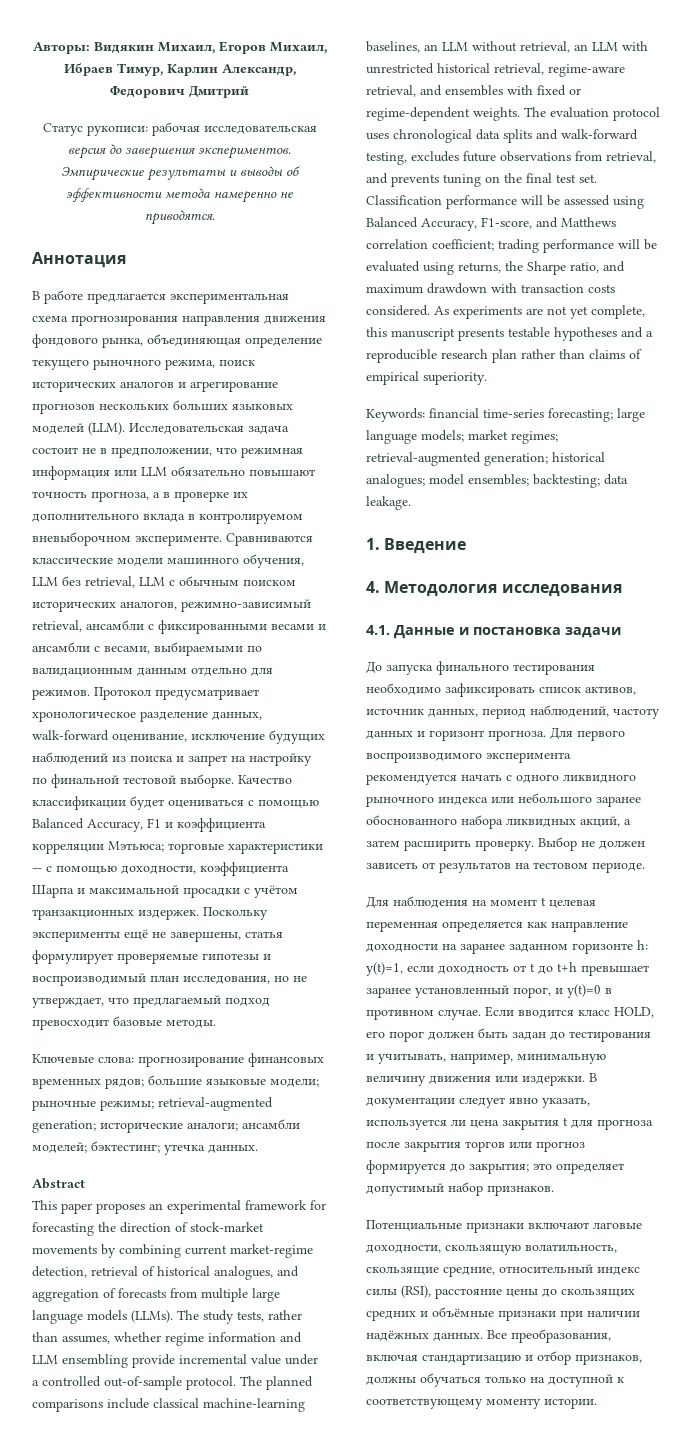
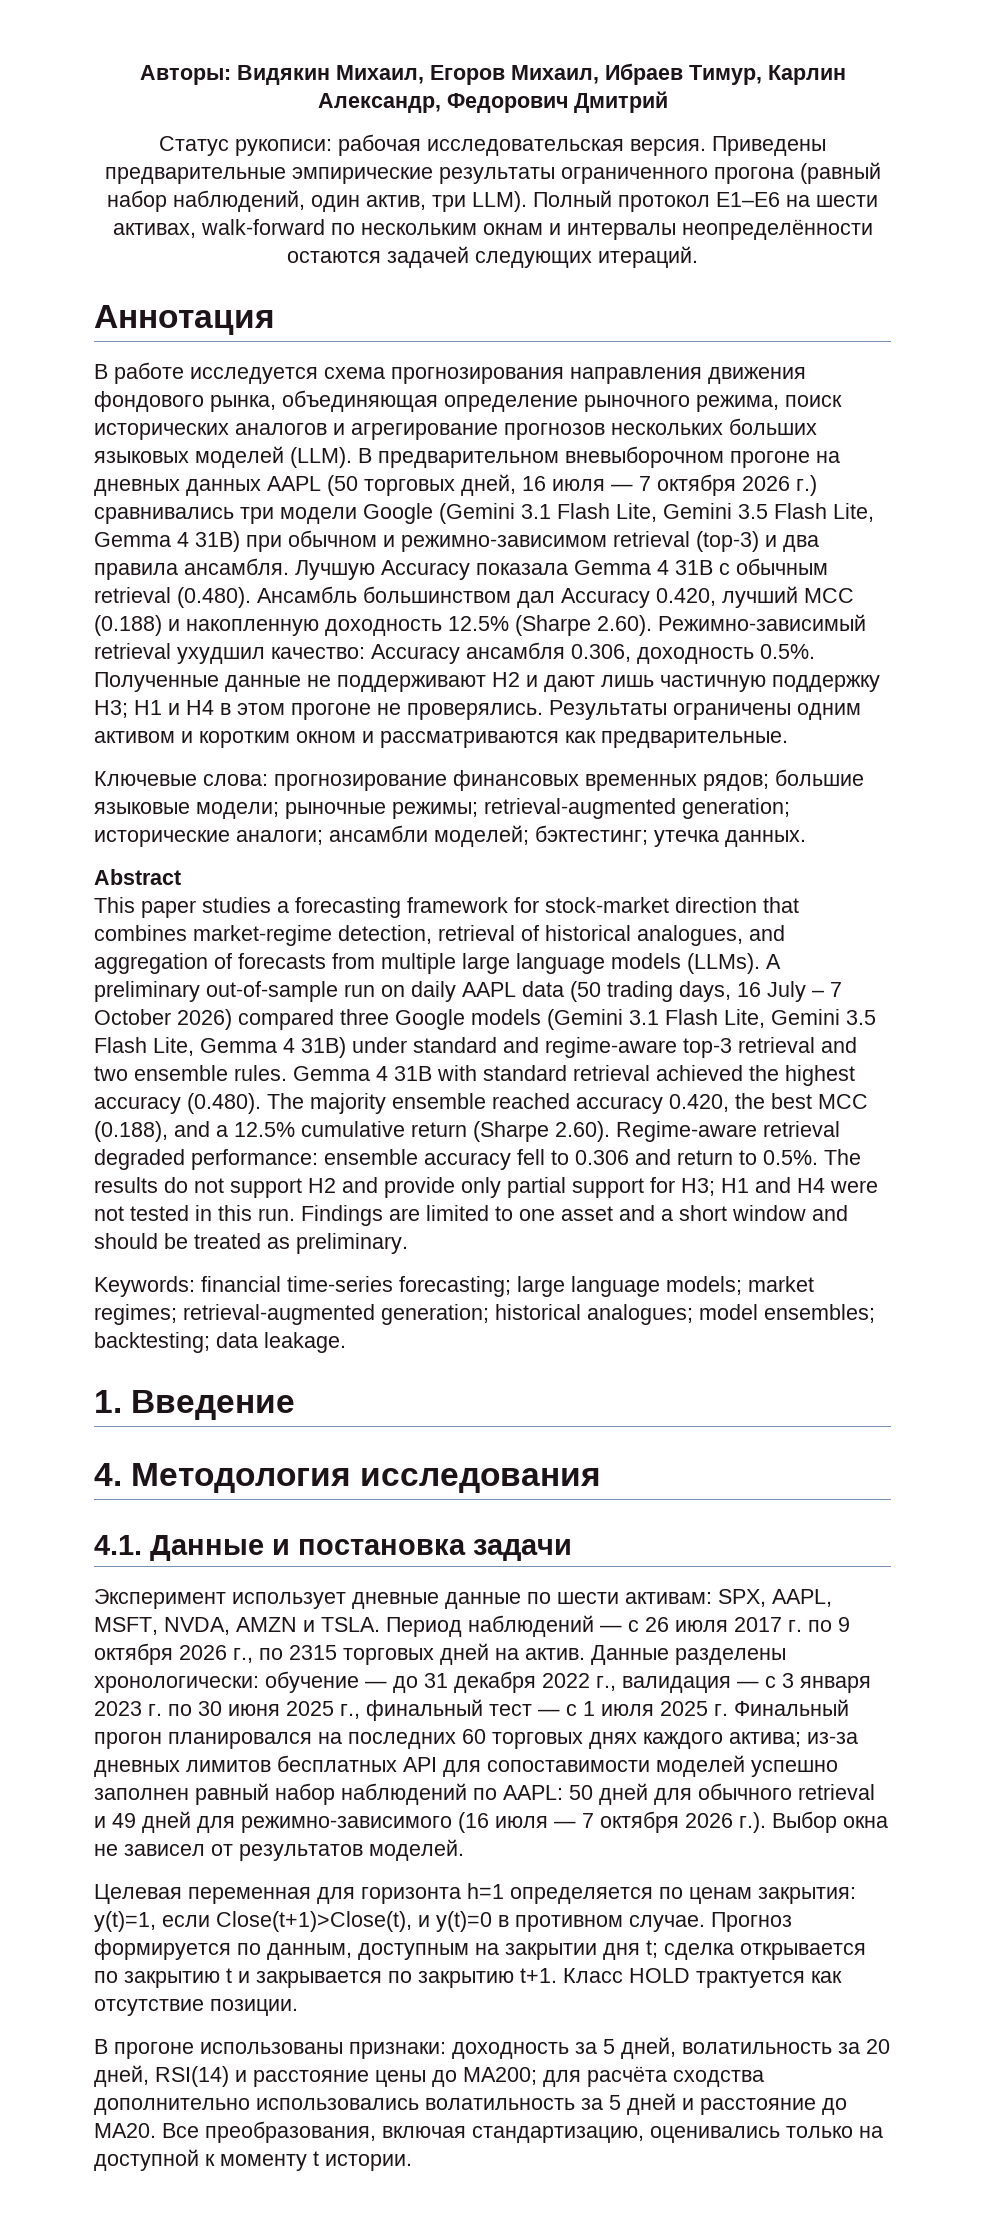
- Статус рукописи: рабочая исследовательская версия до завершения экспериментов. Эмпирические результаты и выводы об эффективности метода намеренно не приводятся.
+ Статус рукописи: рабочая исследовательская версия. Приведены предварительные эмпирические результаты ограниченного прогона (равный набор наблюдений, один актив, три LLM). Полный протокол E1–E6 на шести активах, walk-forward по нескольким окнам и интервалы неопределённости остаются задачей следующих итераций.
- В работе предлагается экспериментальная схема прогнозирования направления движения фондового рынка, объединяющая определение текущего рыночного режима, поиск исторических аналогов и агрегирование прогнозов нескольких больших языковых моделей (LLM).
+ В работе исследуется схема прогнозирования направления движения фондового рынка, объединяющая определение рыночного режима, поиск исторических аналогов и агрегирование прогнозов нескольких больших языковых моделей (LLM).
- Исследовательская задача состоит не в предположении, что режимная информация или LLM обязательно повышают точность прогноза, а в проверке их дополнительного вклада в контролируемом вневыборочном эксперименте. Сравниваются классические модели машинного обучения, LLM без retrieval, LLM с обычным поиском исторических аналогов, режимно-зависимый retrieval, ансамбли с фиксированными весами и ансамбли с весами, выбираемыми по валидационным данным отдельно для режимов. Протокол предусматривает хронологическое разделение данных, walk-forward оценивание, исключение будущих наблюдений из поиска и запрет на настройку по финальной тестовой выборке. Качество классификации будет оцениваться с помощью Balanced Accuracy, F1 и коэффициента корреляции Мэтьюса; торговые характеристики — с помощью доходности, коэффициента Шарпа и максимальной просадки с учётом транзакционных издержек. Поскольку эксперименты ещё не завершены, статья формулирует проверяемые гипотезы и воспроизводимый план исследования, но не утверждает, что предлагаемый подход превосходит базовые методы.
+ В предварительном вневыборочном прогоне на дневных данных AAPL (50 торговых дней, 16 июля — 7 октября 2026 г.) сравнивались три модели Google (Gemini 3.1 Flash Lite, Gemini 3.5 Flash Lite, Gemma 4 31B) при обычном и режимно-зависимом retrieval (top-3) и два правила ансамбля. Лучшую Accuracy показала Gemma 4 31B с обычным retrieval (0.480). Ансамбль большинством дал Accuracy 0.420, лучший MCC (0.188) и накопленную доходность 12.5% (Sharpe 2.60). Режимно-зависимый retrieval ухудшил качество: Accuracy ансамбля 0.306, доходность 0.5%. Полученные данные не поддерживают H2 и дают лишь частичную поддержку H3; H1 и H4 в этом прогоне не проверялись. Результаты ограничены одним активом и коротким окном и рассматриваются как предварительные.
- This paper proposes an experimental framework for forecasting the direction of stock-market movements by combining current market-regime detection, retrieval of historical analogues, and aggregation of forecasts from multiple large language models (LLMs).
+ This paper studies a forecasting framework for stock-market direction that combines market-regime detection, retrieval of historical analogues, and aggregation of forecasts from multiple large language models (LLMs).
- The study tests, rather than assumes, whether regime information and LLM ensembling provide incremental value under a controlled out-of-sample protocol. The planned comparisons include classical machine-learning baselines, an LLM without retrieval, an LLM with unrestricted historical retrieval, regime-aware retrieval, and ensembles with fixed or regime-dependent weights. The evaluation protocol uses chronological data splits and walk-forward testing, excludes future observations from retrieval, and prevents tuning on the final test set. Classification performance will be assessed using Balanced Accuracy, F1-score, and Matthews correlation coefficient; trading performance will be evaluated using returns, the Sharpe ratio, and maximum drawdown with transaction costs considered. As experiments are not yet complete, this manuscript presents testable hypotheses and a reproducible research plan rather than claims of empirical superiority.
+ A preliminary out-of-sample run on daily AAPL data (50 trading days, 16 July – 7 October 2026) compared three Google models (Gemini 3.1 Flash Lite, Gemini 3.5 Flash Lite, Gemma 4 31B) under standard and regime-aware top-3 retrieval and two ensemble rules. Gemma 4 31B with standard retrieval achieved the highest accuracy (0.480). The majority ensemble reached accuracy 0.420, the best MCC (0.188), and a 12.5% cumulative return (Sharpe 2.60). Regime-aware retrieval degraded performance: ensemble accuracy fell to 0.306 and return to 0.5%. The results do not support H2 and provide only partial support for H3; H1 and H4 were not tested in this run. Findings are limited to one asset and a short window and should be treated as preliminary.
- До запуска финального тестирования необходимо зафиксировать список активов, источник данных, период наблюдений, частоту данных и горизонт прогноза. Для первого воспроизводимого эксперимента рекомендуется начать с одного ликвидного рыночного индекса или небольшого заранее обоснованного набора ликвидных акций, а затем расширить проверку. Выбор не должен зависеть от результатов на тестовом периоде.
- Для наблюдения на момент t целевая переменная определяется как направление доходности на заранее заданном горизонте h: y(t)=1, если доходность от t до t+h превышает заранее установленный порог, и y(t)=0 в противном случае.
+ Эксперимент использует дневные данные по шести активам: SPX, AAPL, MSFT, NVDA, AMZN и TSLA. Период наблюдений — с 26 июля 2017 г. по 9 октября 2026 г., по 2315 торговых дней на актив. Данные разделены хронологически: обучение — до 31 декабря 2022 г., валидация — с 3 января 2023 г. по 30 июня 2025 г., финальный тест — с 1 июля 2025 г. Финальный прогон планировался на последних 60 торговых днях каждого актива; из-за дневных лимитов бесплатных API для сопоставимости моделей успешно заполнен равный набор наблюдений по AAPL: 50 дней для обычного retrieval и 49 дней для режимно-зависимого (16 июля — 7 октября 2026 г.). Выбор окна не зависел от результатов моделей.
+ Целевая переменная для горизонта h=1 определяется по ценам закрытия: y(t)=1, если Close(t+1)>Close(t), и y(t)=0 в противном случае.
- Если вводится класс HOLD, его порог должен быть задан до тестирования и учитывать, например, минимальную величину движения или издержки. В документации следует явно указать, используется ли цена закрытия t для прогноза после закрытия торгов или прогноз формируется до закрытия; это определяет допустимый набор признаков.
- Потенциальные признаки включают лаговые доходности, скользящую волатильность, скользящие средние, относительный индекс силы (RSI), расстояние цены до скользящих средних и объёмные признаки при наличии надёжных данных. Все преобразования, включая стандартизацию и отбор признаков, должны обучаться только на доступной к соответствующему моменту истории.
+ Прогноз формируется по данным, доступным на закрытии дня t; сделка открывается по закрытию t и закрывается по закрытию t+1. Класс HOLD трактуется как отсутствие позиции.
+ В прогоне использованы признаки: доходность за 5 дней, волатильность за 20 дней, RSI(14) и расстояние цены до MA200; для расчёта сходства дополнительно использовались волатильность за 5 дней и расстояние до MA20. Все преобразования, включая стандартизацию, оценивались только на доступной к моменту t истории.

